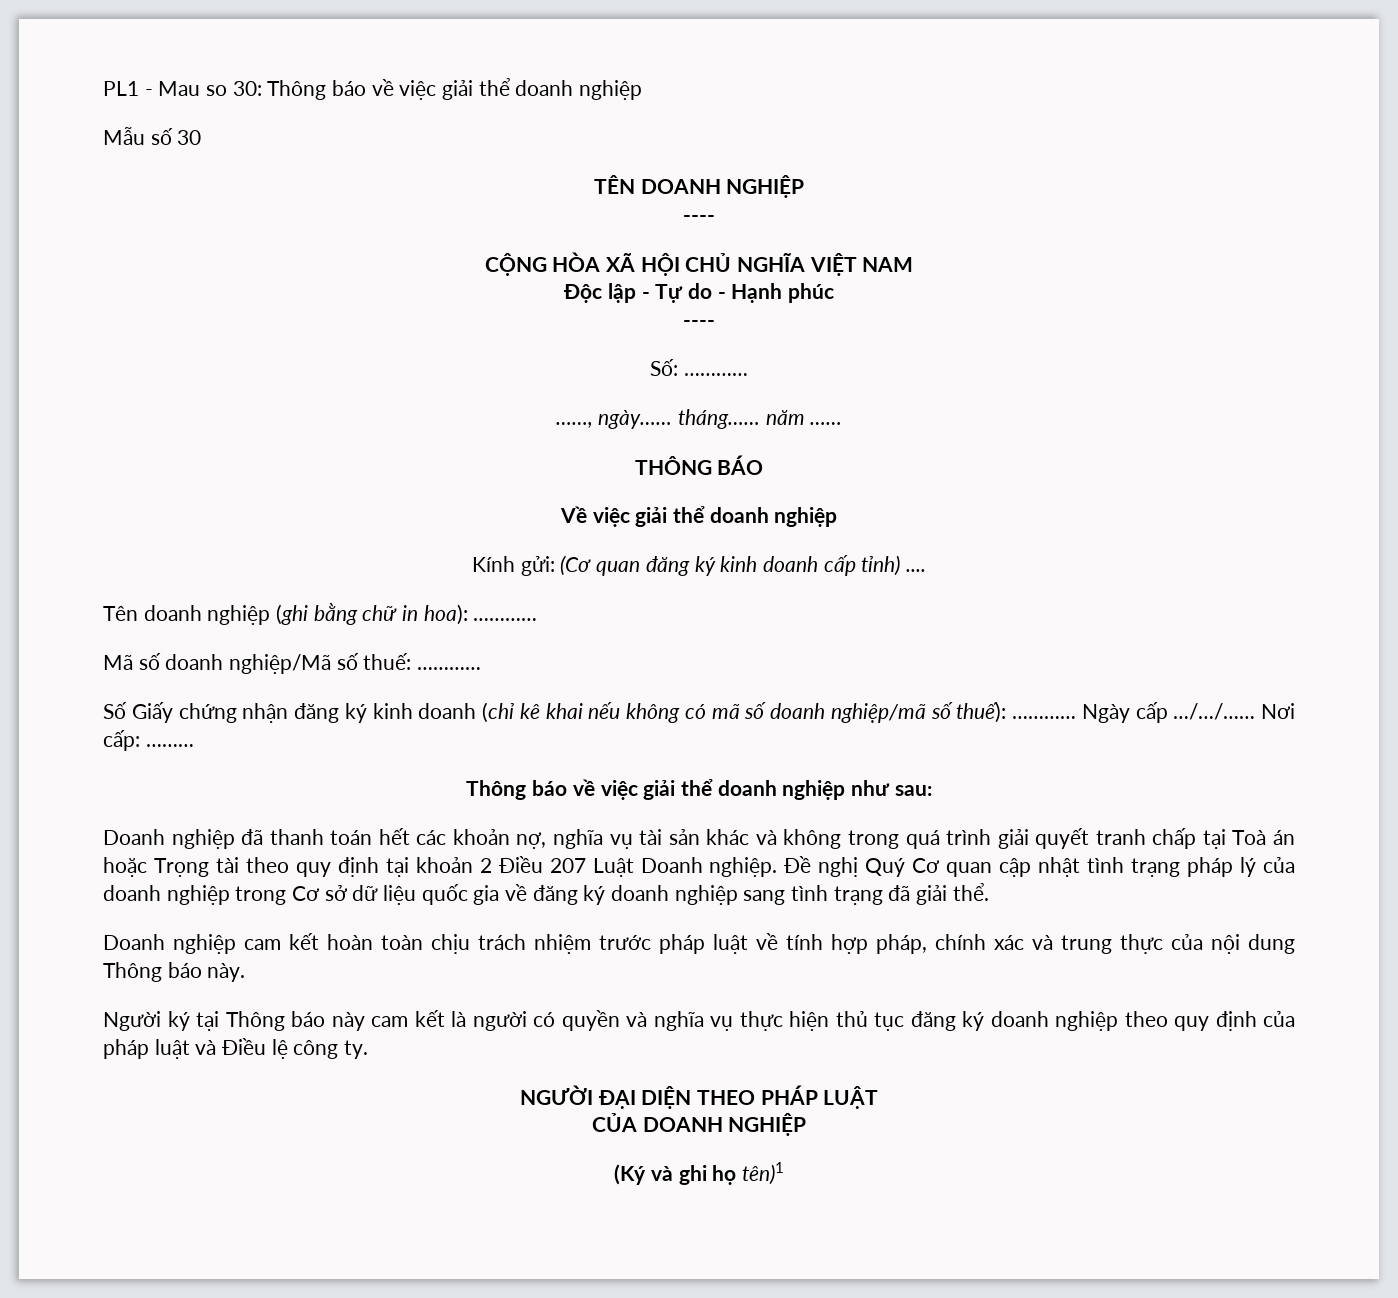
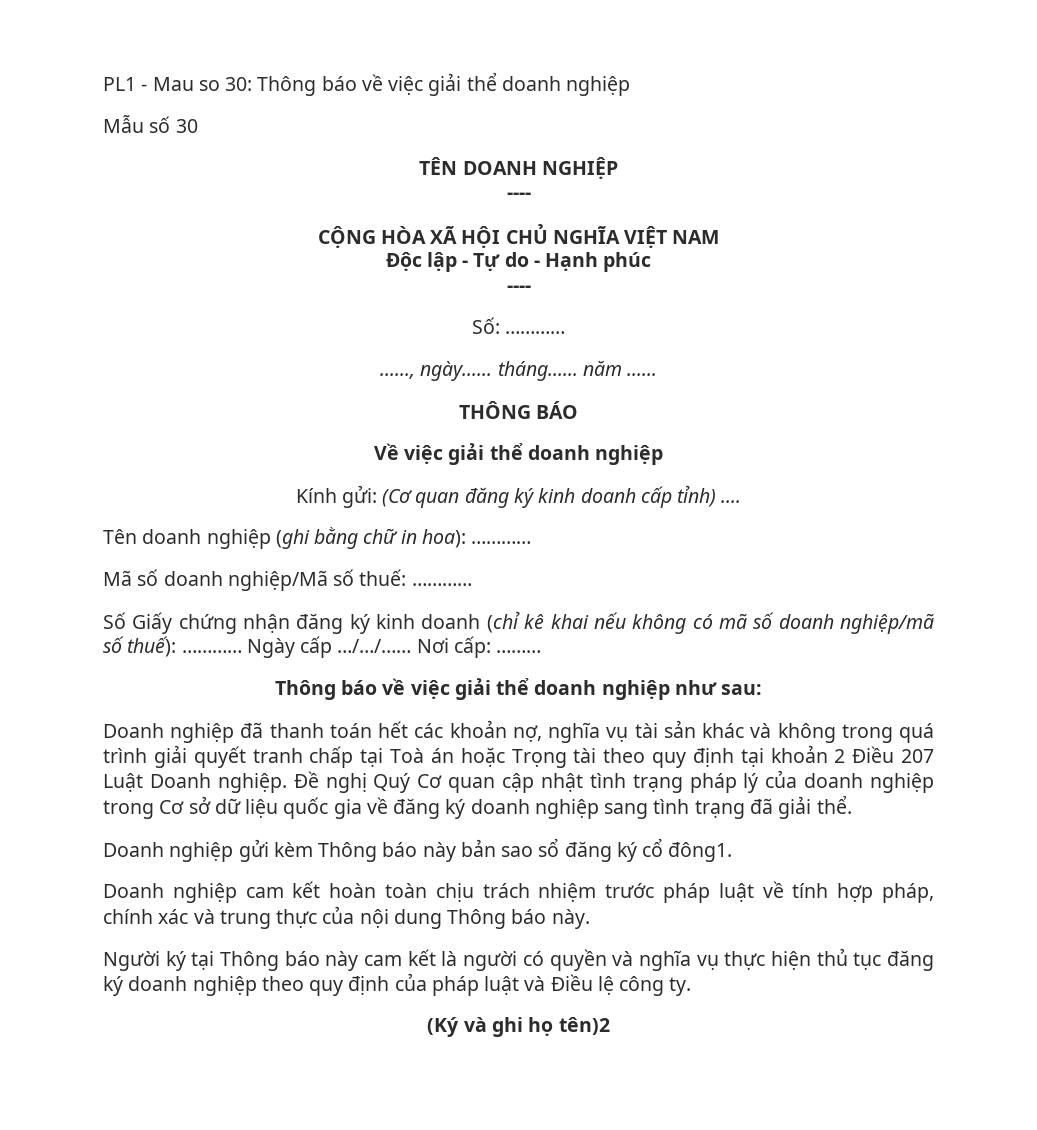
+ Doanh nghiệp gửi kèm Thông báo này bản sao sổ đăng ký cổ đông1.
- NGƯỜI ĐẠI DIỆN THEO PHÁP LUẬT
- CỦA DOANH NGHIỆP
- (Ký và ghi họ tên)1
+ (Ký và ghi họ tên)2

